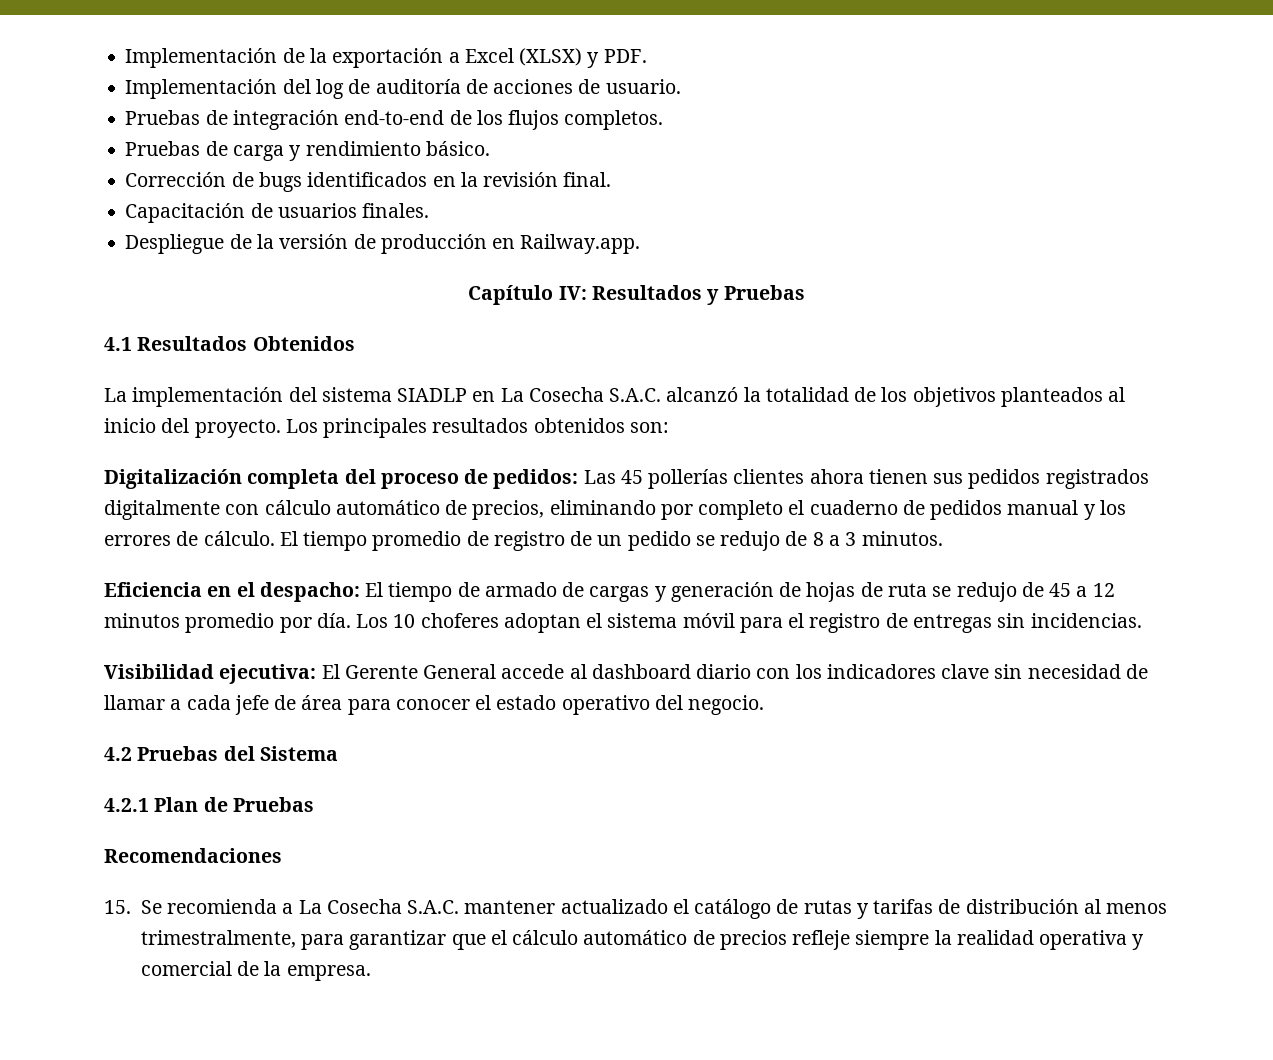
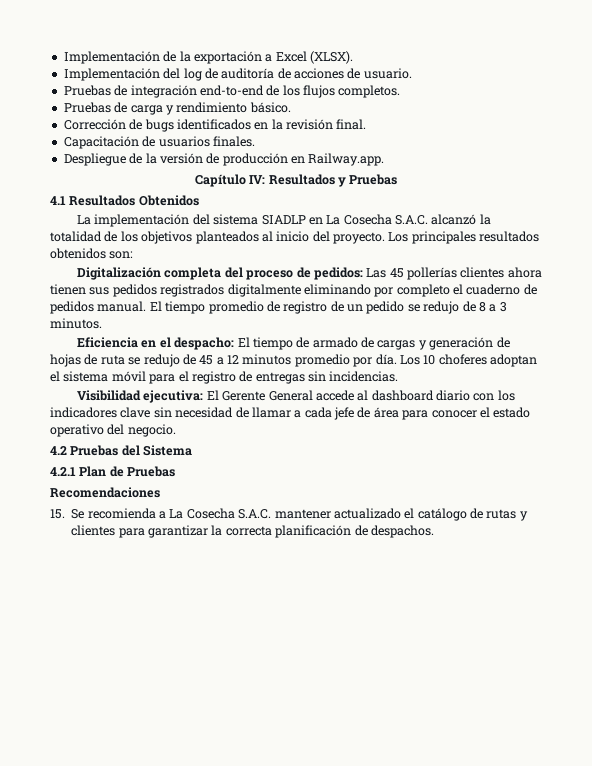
- Implementación de la exportación a Excel (XLSX) y PDF.
+ Implementación de la exportación a Excel (XLSX).
- Digitalización completa del proceso de pedidos: Las 45 pollerías clientes ahora tienen sus pedidos registrados digitalmente con cálculo automático de precios, eliminando por completo el cuaderno de pedidos manual y los errores de cálculo.
+ Digitalización completa del proceso de pedidos: Las 45 pollerías clientes ahora tienen sus pedidos registrados digitalmente eliminando por completo el cuaderno de pedidos manual.
- 15. Se recomienda a La Cosecha S.A.C. mantener actualizado el catálogo de rutas y tarifas de distribución al menos trimestralmente, para garantizar que el cálculo automático de precios refleje siempre la realidad operativa y comercial de la empresa.
+ 15. Se recomienda a La Cosecha S.A.C. mantener actualizado el catálogo de rutas y clientes para garantizar la correcta planificación de despachos.

